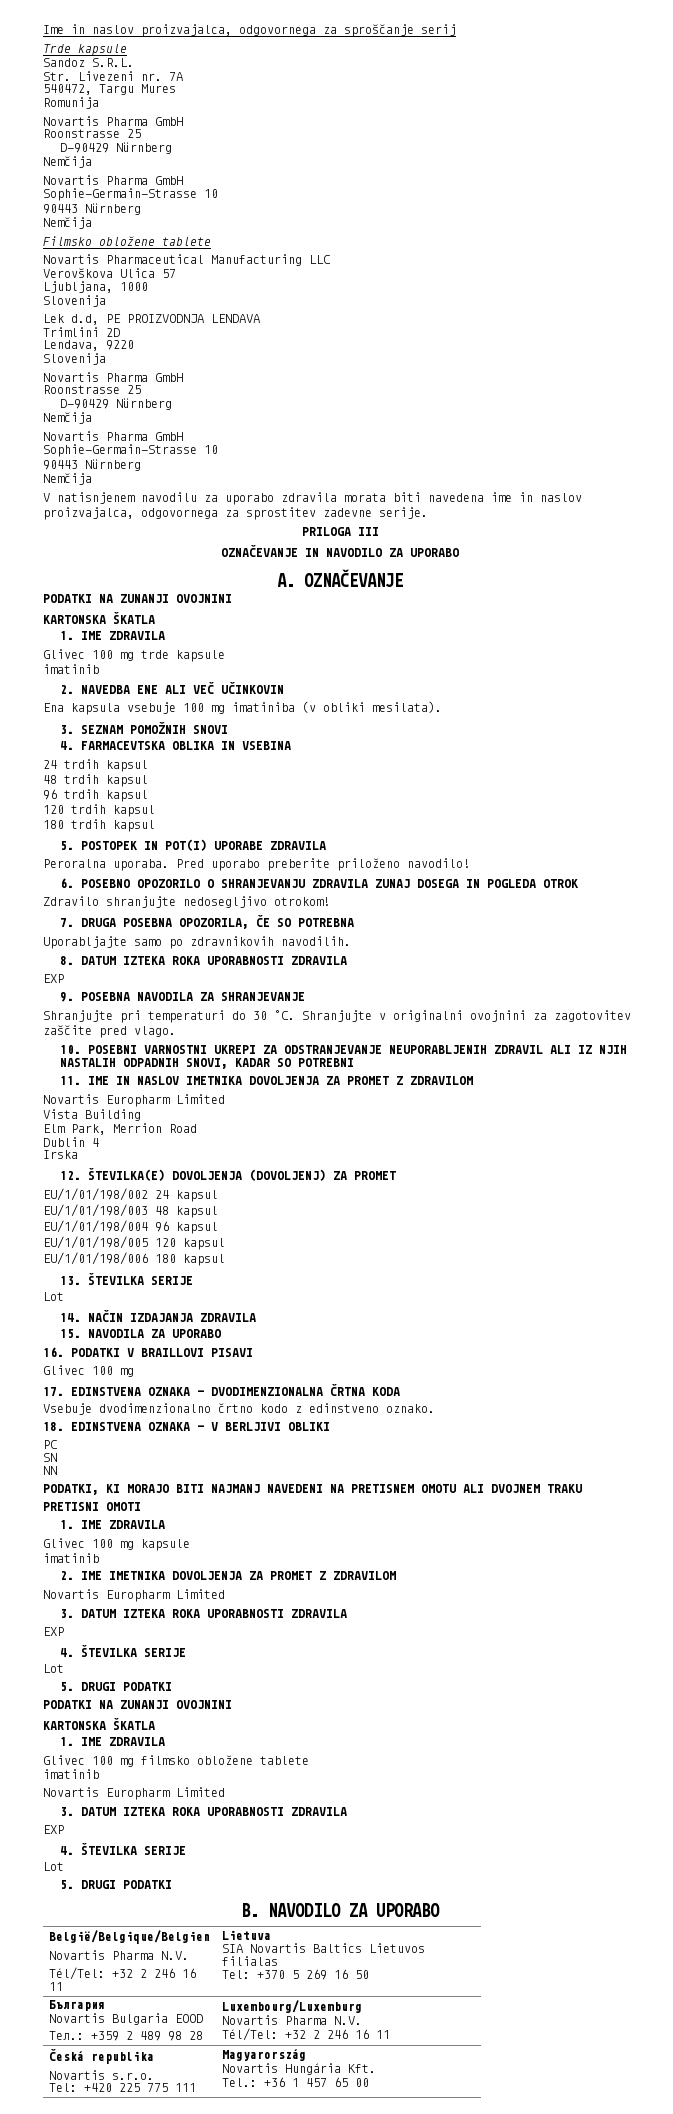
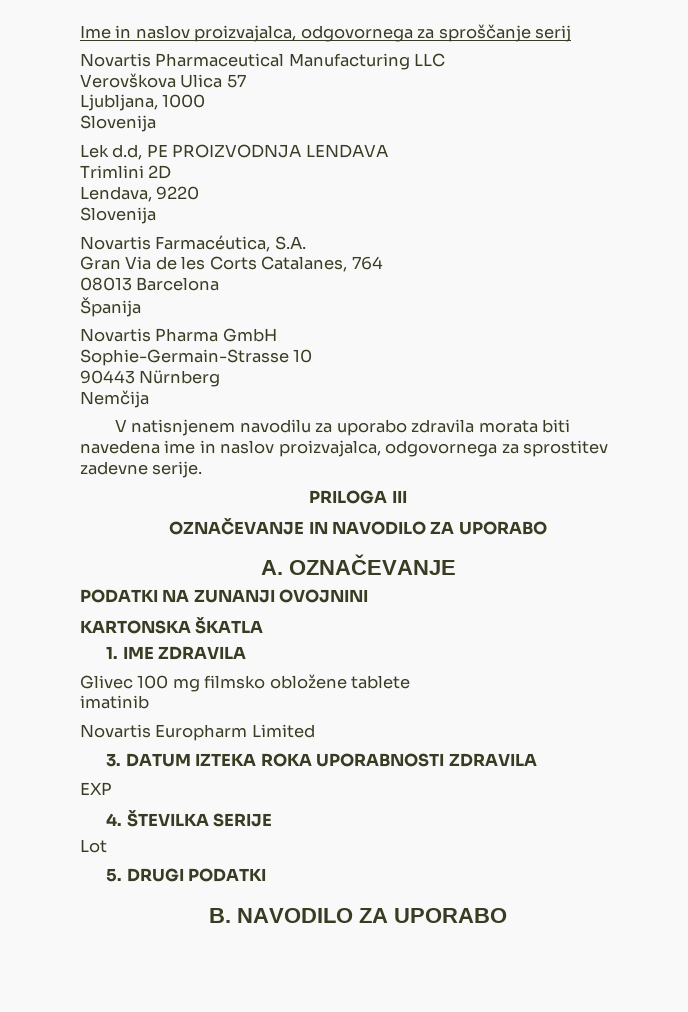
- Trde kapsule
- Sandoz S.R.L.
- Str. Livezeni nr. 7A
- 540472, Targu Mures
- Romunija
- Novartis Pharma GmbH
- Roonstrasse 25
- D-90429 Nürnberg
- Nemčija
- Novartis Pharma GmbH
- Sophie-Germain-Strasse 10
- 90443 Nürnberg
- Nemčija
- Filmsko obložene tablete
  Lendava, 9220
  Slovenija
- Novartis Pharma GmbH
- Roonstrasse 25
- D-90429 Nürnberg
- Nemčija
+ Novartis Farmacéutica, S.A.
+ Gran Via de les Corts Catalanes, 764
+ 08013 Barcelona
+ Španija
- Glivec 100 mg trde kapsule
- imatinib
- 2. NAVEDBA ENE ALI VEČ UČINKOVIN
- Ena kapsula vsebuje 100 mg imatiniba (v obliki mesilata).
- 3. SEZNAM POMOŽNIH SNOVI
- 4. FARMACEVTSKA OBLIKA IN VSEBINA
- 24 trdih kapsul
- 48 trdih kapsul
- 96 trdih kapsul
- 120 trdih kapsul
- 180 trdih kapsul
- 5. POSTOPEK IN POT(I) UPORABE ZDRAVILA
- Peroralna uporaba. Pred uporabo preberite priloženo navodilo!
- 6. POSEBNO OPOZORILO O SHRANJEVANJU ZDRAVILA ZUNAJ DOSEGA IN POGLEDA OTROK
- Zdravilo shranjujte nedosegljivo otrokom!
- 7. DRUGA POSEBNA OPOZORILA, ČE SO POTREBNA
- Uporabljajte samo po zdravnikovih navodilih.
- 8. DATUM IZTEKA ROKA UPORABNOSTI ZDRAVILA
- EXP
- 9. POSEBNA NAVODILA ZA SHRANJEVANJE
- Shranjujte pri temperaturi do 30 °C. Shranjujte v originalni ovojnini za zagotovitev zaščite pred vlago.
- 10. POSEBNI VARNOSTNI UKREPI ZA ODSTRANJEVANJE NEUPORABLJENIH ZDRAVIL ALI IZ NJIH NASTALIH ODPADNIH SNOVI, KADAR SO POTREBNI
- 11. IME IN NASLOV IMETNIKA DOVOLJENJA ZA PROMET Z ZDRAVILOM
- Novartis Europharm Limited
- Vista Building
- Elm Park, Merrion Road
- Dublin 4
- Irska
- 12. ŠTEVILKA(E) DOVOLJENJA (DOVOLJENJ) ZA PROMET
- EU/1/01/198/002 24 kapsul
- EU/1/01/198/003 48 kapsul
- EU/1/01/198/004 96 kapsul
- EU/1/01/198/005 120 kapsul
- EU/1/01/198/006 180 kapsul
- 13. ŠTEVILKA SERIJE
- Lot
- 14. NAČIN IZDAJANJA ZDRAVILA
- 15. NAVODILA ZA UPORABO
- 16. PODATKI V BRAILLOVI PISAVI
- Glivec 100 mg
- 17. EDINSTVENA OZNAKA – DVODIMENZIONALNA ČRTNA KODA
- Vsebuje dvodimenzionalno črtno kodo z edinstveno oznako.
- 18. EDINSTVENA OZNAKA – V BERLJIVI OBLIKI
- PC
- SN
- NN
- PODATKI, KI MORAJO BITI NAJMANJ NAVEDENI NA PRETISNEM OMOTU ALI DVOJNEM TRAKU
- PRETISNI OMOTI
- 1. IME ZDRAVILA
- Glivec 100 mg kapsule
- imatinib
- 2. IME IMETNIKA DOVOLJENJA ZA PROMET Z ZDRAVILOM
- Novartis Europharm Limited
- 3. DATUM IZTEKA ROKA UPORABNOSTI ZDRAVILA
- EXP
- 4. ŠTEVILKA SERIJE
- Lot
- 5. DRUGI PODATKI
- PODATKI NA ZUNANJI OVOJNINI
- KARTONSKA ŠKATLA
- 1. IME ZDRAVILA
- België/Belgique/Belgien
- Novartis Pharma N.V.
- Tél/Tel: +32 2 246 16 11 | Lietuva
- SIA Novartis Baltics Lietuvos filialas
- Tel: +370 5 269 16 50
- България
- Novartis Bulgaria EOOD
- Тел.: +359 2 489 98 28 | Luxembourg/Luxemburg
- Novartis Pharma N.V.
- Tél/Tel: +32 2 246 16 11
- Česká republika
- Novartis s.r.o.
- Tel: +420 225 775 111 | Magyarország
- Novartis Hungária Kft.
- Tel.: +36 1 457 65 00

